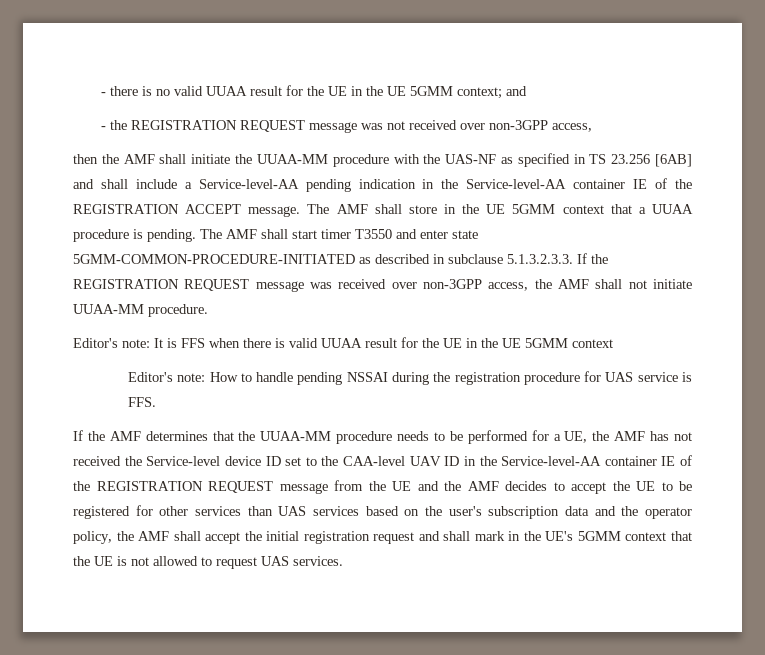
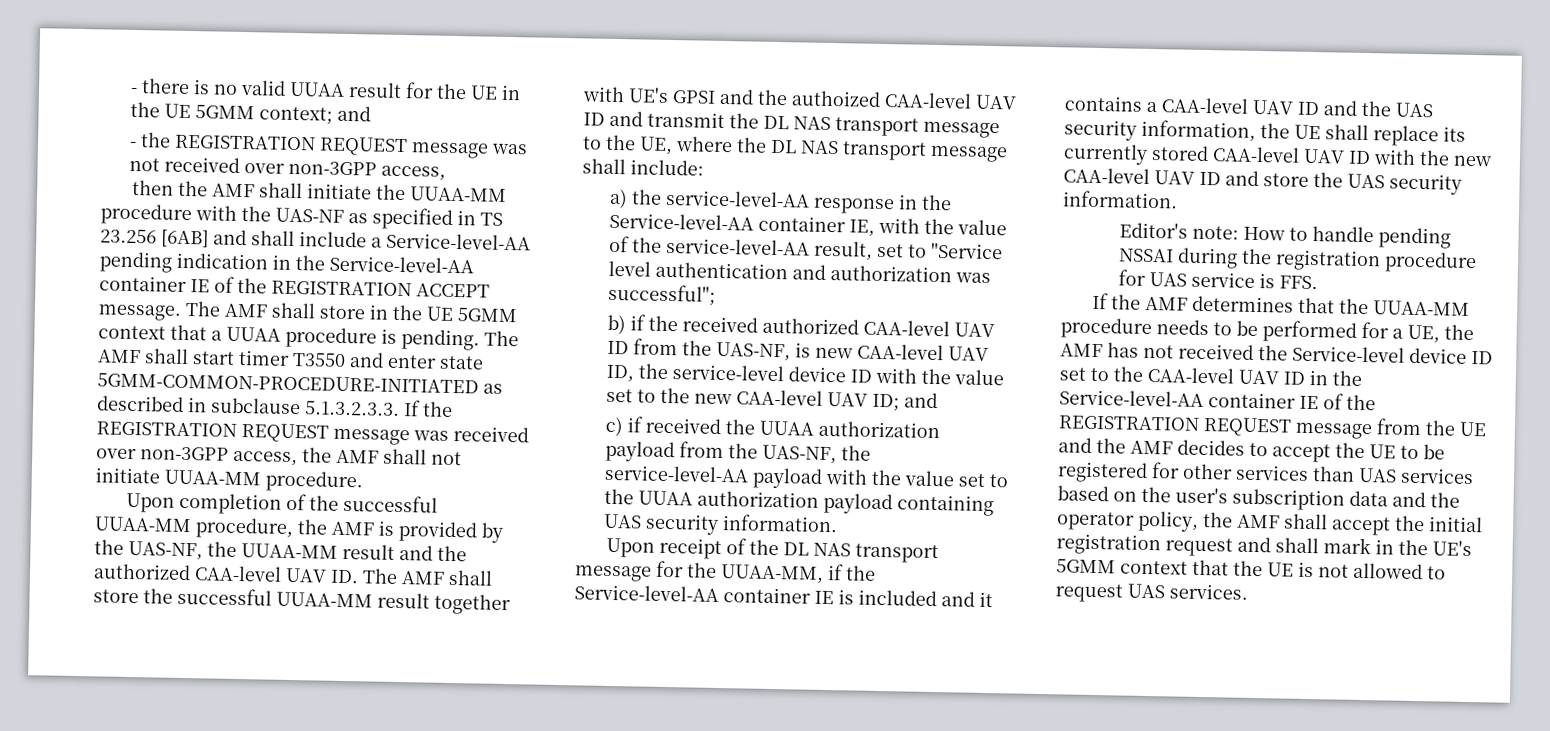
- Editor's note: It is FFS when there is valid UUAA result for the UE in the UE 5GMM context
+ Upon completion of the successful UUAA-MM procedure, the AMF is provided by the UAS-NF, the UUAA-MM result and the authorized CAA-level UAV ID. The AMF shall store the successful UUAA-MM result together with UE's GPSI and the authoized CAA-level UAV ID and transmit the DL NAS transport message to the UE, where the DL NAS transport message shall include:
+ a) the service-level-AA response in the Service-level-AA container IE, with the value of the service-level-AA result, set to "Service level authentication and authorization was successful";
+ b) if the received authorized CAA-level UAV ID from the UAS-NF, is new CAA-level UAV ID, the service-level device ID with the value set to the new CAA-level UAV ID; and
+ c) if received the UUAA authorization payload from the UAS-NF, the service-level-AA payload with the value set to the UUAA authorization payload containing UAS security information.
+ Upon receipt of the DL NAS transport message for the UUAA-MM, if the Service-level-AA container IE is included and it contains a CAA-level UAV ID and the UAS security information, the UE shall replace its currently stored CAA-level UAV ID with the new CAA-level UAV ID and store the UAS security information.

